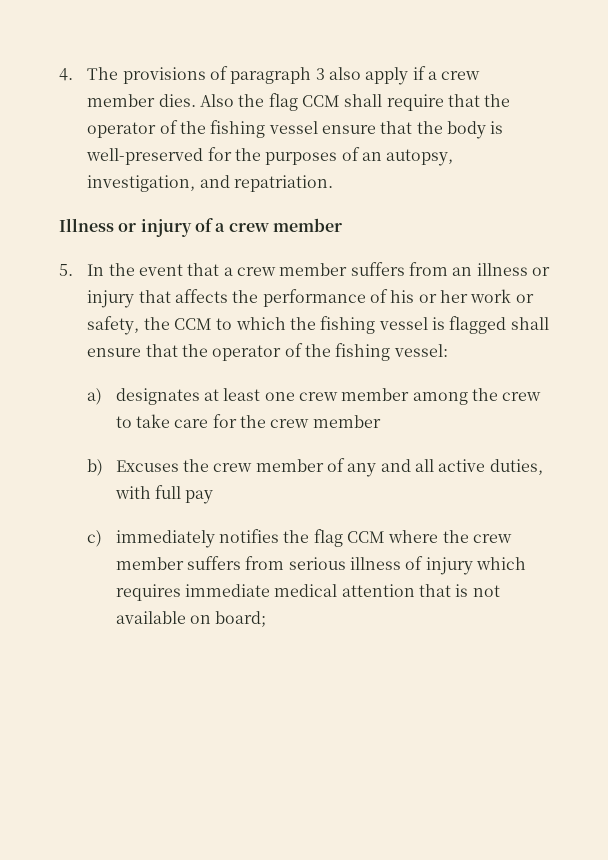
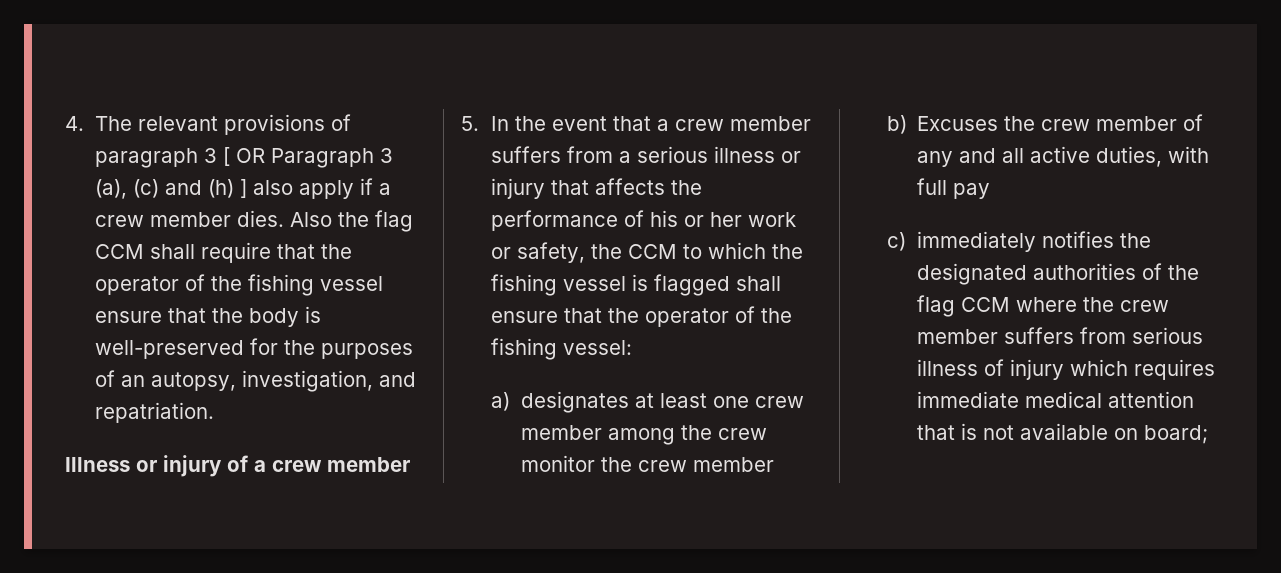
- 4. The provisions of paragraph 3 also apply if a crew member dies.
+ 4. The relevant provisions of paragraph 3 [ OR Paragraph 3 (a), (c) and (h) ] also apply if a crew member dies.
- 5. In the event that a crew member suffers from an illness or injury that affects the performance of his or her work or safety, the CCM to which the fishing vessel is flagged shall ensure that the operator of the fishing vessel:
+ 5. In the event that a crew member suffers from a serious illness or injury that affects the performance of his or her work or safety, the CCM to which the fishing vessel is flagged shall ensure that the operator of the fishing vessel:
- a) designates at least one crew member among the crew to take care for the crew member
+ a) designates at least one crew member among the crew monitor the crew member
- c) immediately notifies the flag CCM where the crew member suffers from serious illness of injury which requires immediate medical attention that is not available on board;
+ c) immediately notifies the designated authorities of the flag CCM where the crew member suffers from serious illness of injury which requires immediate medical attention that is not available on board;

